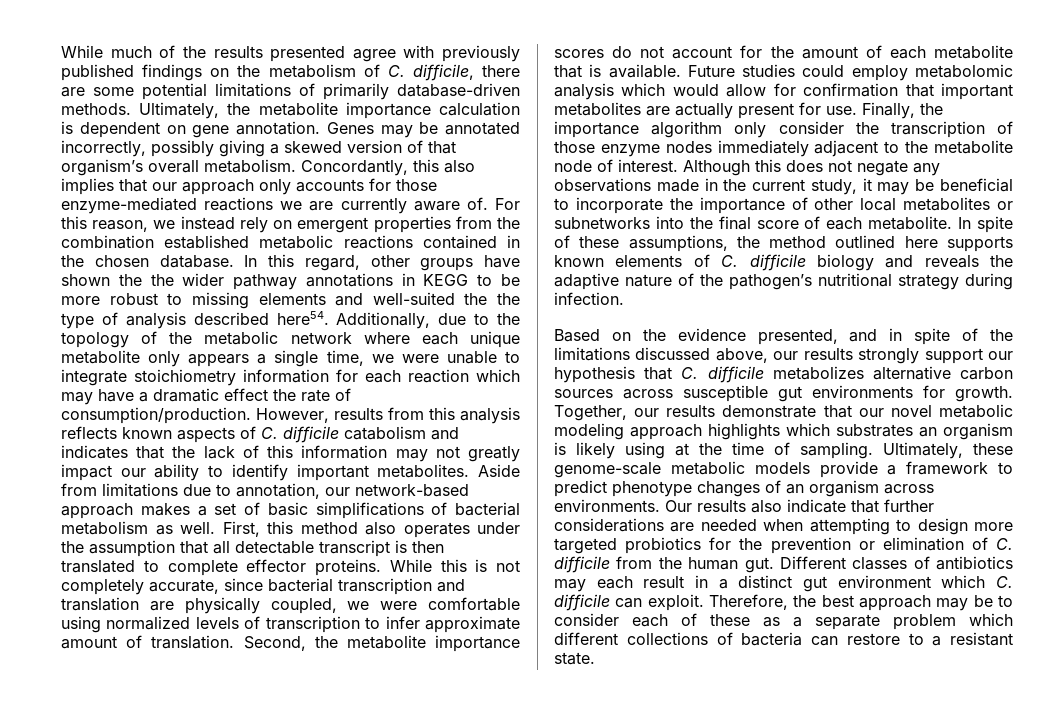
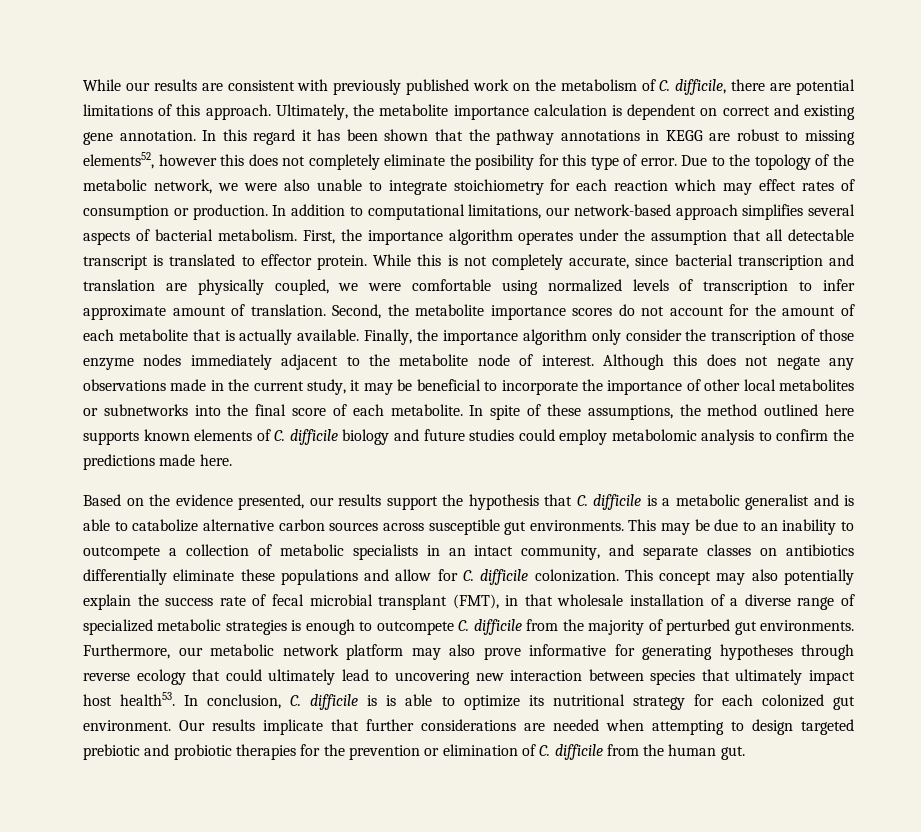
- While much of the results presented agree with previously published findings on the metabolism of C. difficile, there are some potential limitations of primarily database-driven methods.
+ While our results are consistent with previously published work on the metabolism of C. difficile, there are potential limitations of this approach.
- Ultimately, the metabolite importance calculation is dependent on gene annotation. Genes may be annotated incorrectly, possibly giving a skewed version of that organism’s overall metabolism. Concordantly, this also implies that our approach only accounts for those enzyme-mediated reactions we are currently aware of. For this reason, we instead rely on emergent properties from the combination established metabolic reactions contained in the chosen database. In this regard, other groups have shown the the wider pathway annotations in KEGG to be more robust to missing elements and well-suited the the type of analysis described here54. Additionally, due to the topology of the metabolic network where each unique metabolite only appears a single time, we were unable to integrate stoichiometry information for each reaction which may have a dramatic effect the rate of consumption/production. However, results from this analysis reflects known aspects of C. difficile catabolism and indicates that the lack of this information may not greatly impact our ability to identify important metabolites. Aside from limitations due to annotation, our network-based approach makes a set of basic simplifications of bacterial metabolism as well. First, this method also operates under the assumption that all detectable transcript is then translated to complete effector proteins.
+ Ultimately, the metabolite importance calculation is dependent on correct and existing gene annotation. In this regard it has been shown that the pathway annotations in KEGG are robust to missing elements52, however this does not completely eliminate the posibility for this type of error. Due to the topology of the metabolic network, we were also unable to integrate stoichiometry for each reaction which may effect rates of consumption or production. In addition to computational limitations, our network-based approach simplifies several aspects of bacterial metabolism. First, the importance algorithm operates under the assumption that all detectable transcript is translated to effector protein.
- Second, the metabolite importance scores do not account for the amount of each metabolite that is available. Future studies could employ metabolomic analysis which would allow for confirmation that important metabolites are actually present for use.
+ Second, the metabolite importance scores do not account for the amount of each metabolite that is actually available.
- In spite of these assumptions, the method outlined here supports known elements of C. difficile biology and reveals the adaptive nature of the pathogen’s nutritional strategy during infection.
+ In spite of these assumptions, the method outlined here supports known elements of C. difficile biology and future studies could employ metabolomic analysis to confirm the predictions made here.
- Based on the evidence presented, and in spite of the limitations discussed above, our results strongly support our hypothesis that C. difficile metabolizes alternative carbon sources across susceptible gut environments for growth. Together, our results demonstrate that our novel metabolic modeling approach highlights which substrates an organism is likely using at the time of sampling. Ultimately, these genome-scale metabolic models provide a framework to predict phenotype changes of an organism across environments. Our results also indicate that further considerations are needed when attempting to design more targeted probiotics for the prevention or elimination of C. difficile from the human gut. Different classes of antibiotics may each result in a distinct gut environment which C. difficile can exploit. Therefore, the best approach may be to consider each of these as a separate problem which different collections of bacteria can restore to a resistant state.
+ Based on the evidence presented, our results support the hypothesis that C. difficile is a metabolic generalist and is able to catabolize alternative carbon sources across susceptible gut environments. This may be due to an inability to outcompete a collection of metabolic specialists in an intact community, and separate classes on antibiotics differentially eliminate these populations and allow for C. difficile colonization. This concept may also potentially explain the success rate of fecal microbial transplant (FMT), in that wholesale installation of a diverse range of specialized metabolic strategies is enough to outcompete C. difficile from the majority of perturbed gut environments. Furthermore, our metabolic network platform may also prove informative for generating hypotheses through reverse ecology that could ultimately lead to uncovering new interaction between species that ultimately impact host health53. In conclusion, C. difficile is is able to optimize its nutritional strategy for each colonized gut environment. Our results implicate that further considerations are needed when attempting to design targeted prebiotic and probiotic therapies for the prevention or elimination of C. difficile from the human gut.

